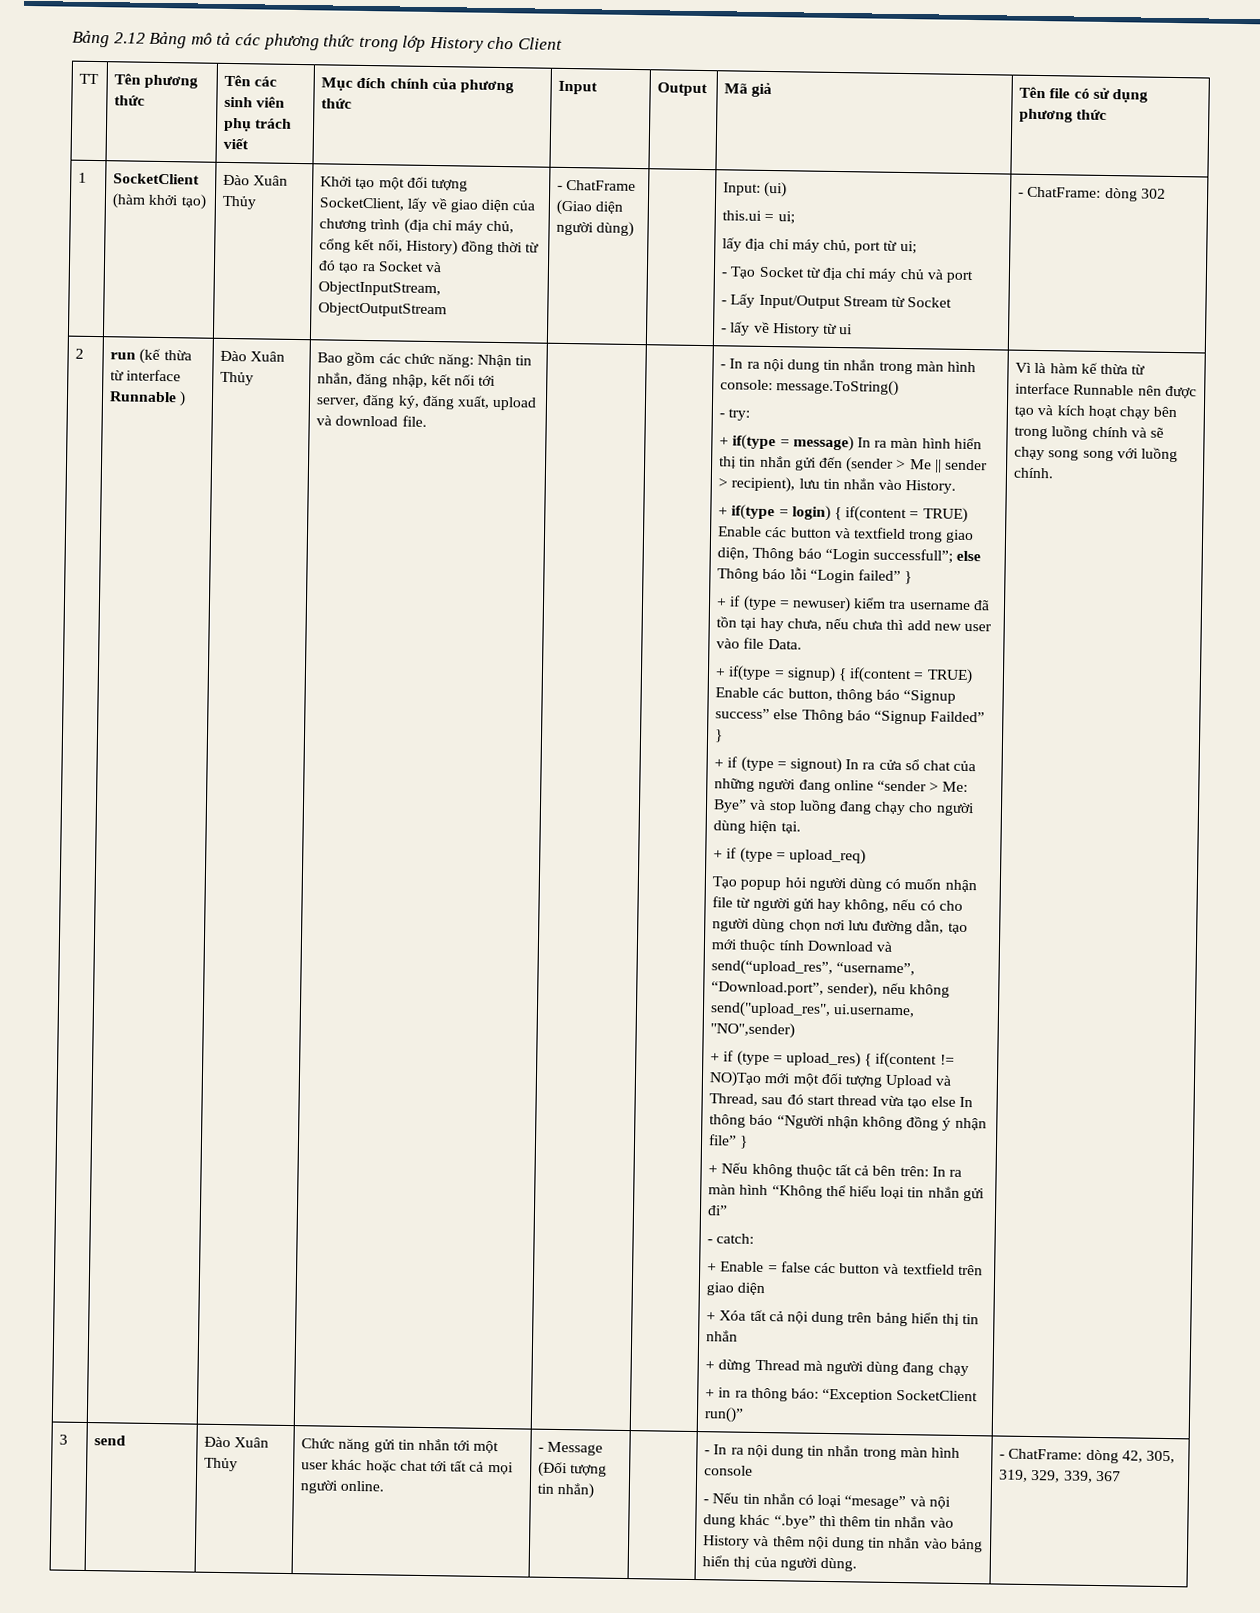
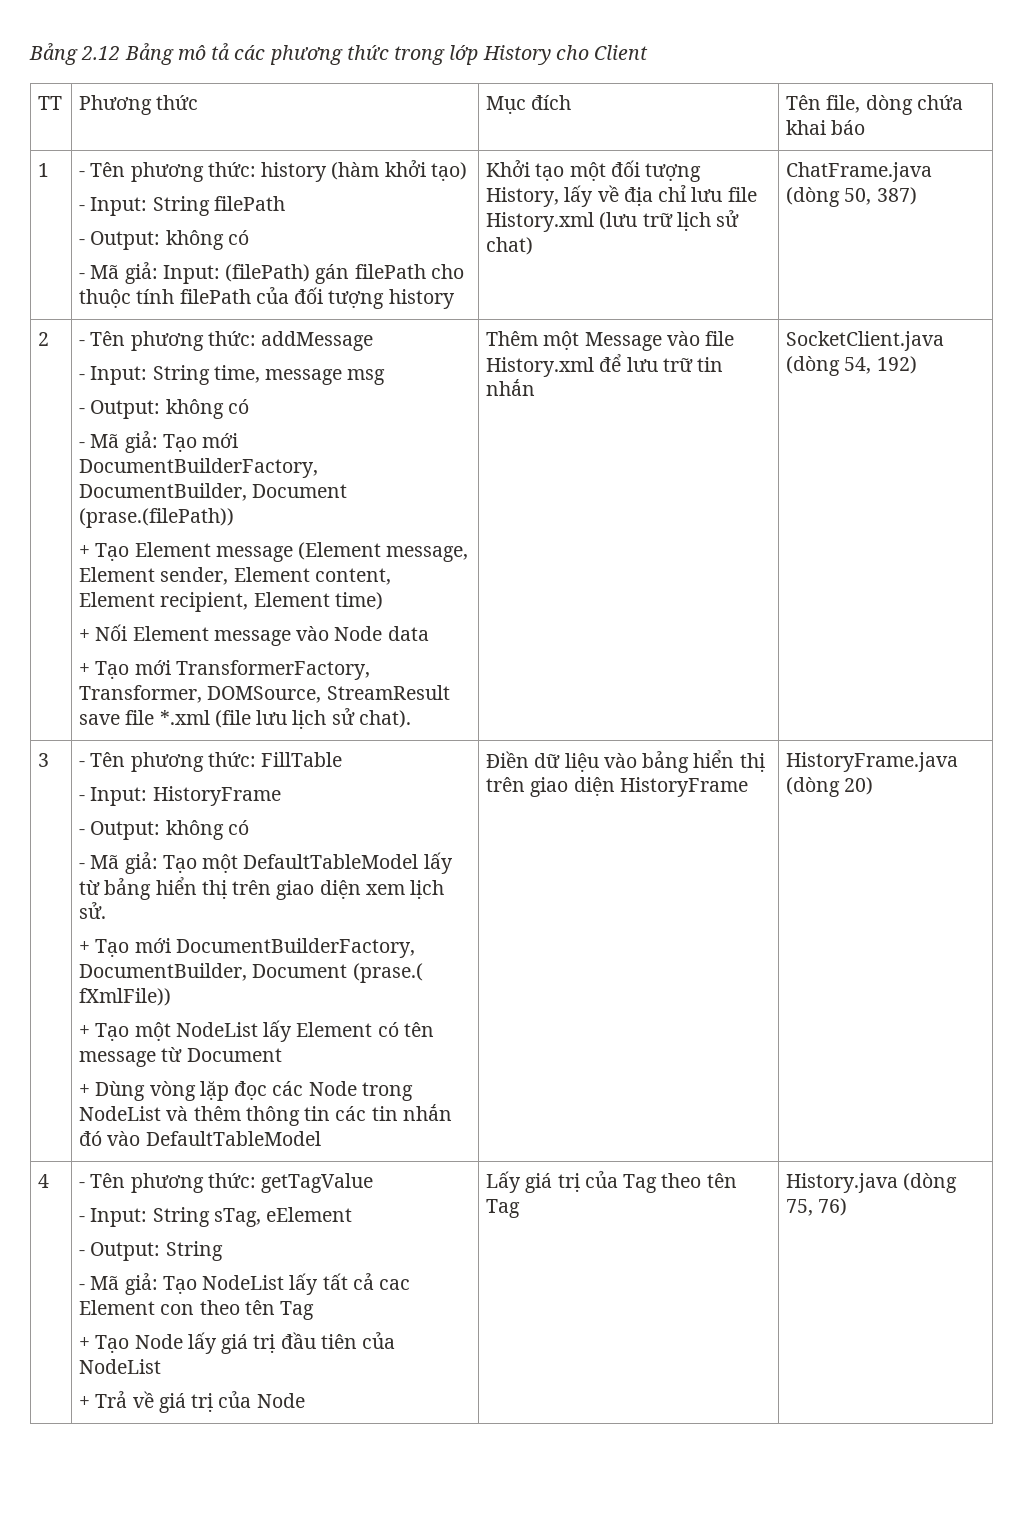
- TT | Tên phương thức | Tên các sinh viên phụ trách viết | Mục đích chính của phương thức | Input | Output | Mã giả | Tên file có sử dụng phương thức
- 1 | SocketClient (hàm khởi tạo) | Đào Xuân Thủy
+ TT | Phương thức | Mục đích | Tên file, dòng chứa khai báo
+ 1 | - Tên phương thức: history (hàm khởi tạo)
+ - Input: String filePath
+ - Output: không có
+ - Mã giả: Input: (filePath) gán filePath cho thuộc tính filePath của đối tượng history
- Khởi tạo một đối tượng SocketClient, lấy về giao diện của chương trình (địa chỉ máy chủ, cổng kết nối, History) đồng thời từ đó tạo ra Socket và ObjectInputStream, ObjectOutputStream | - ChatFrame (Giao diện người dùng) | | Input: (ui)
- this.ui = ui;
- lấy địa chỉ máy chủ, port từ ui;
- - Tạo Socket từ địa chỉ máy chủ và port
- - Lấy Input/Output Stream từ Socket
- - lấy về History từ ui | - ChatFrame: dòng 302
- 2 | run (kế thừa từ interface Runnable ) | Đào Xuân Thủy | Bao gồm các chức năng: Nhận tin nhắn, đăng nhập, kết nối tới server, đăng ký, đăng xuất, upload và download file. | | | - In ra nội dung tin nhắn trong màn hình console: message.ToString()
- - try:
- + if(type = message) In ra màn hình hiển thị tin nhắn gửi đến (sender > Me || sender > recipient), lưu tin nhắn vào History.
- + if(type = login) { if(content = TRUE) Enable các button và textfield trong giao diện, Thông báo “Login successfull”; else Thông báo lỗi “Login failed” }
- + if (type = newuser) kiểm tra username đã tồn tại hay chưa, nếu chưa thì add new user vào file Data.
- + if(type = signup) { if(content = TRUE) Enable các button, thông báo “Signup success” else Thông báo “Signup Failded” }
- + if (type = signout) In ra cửa sổ chat của những người đang online “sender > Me: Bye” và stop luồng đang chạy cho người dùng hiện tại.
- + if (type = upload_req)
- Tạo popup hỏi người dùng có muốn nhận file từ người gửi hay không, nếu có cho người dùng chọn nơi lưu đường dẫn, tạo mới thuộc tính Download và send(“upload_res”, “username”, “Download.port”, sender), nếu không send("upload_res", ui.username, "NO",sender)
- + if (type = upload_res) { if(content != NO)Tạo mới một đối tượng Upload và Thread, sau đó start thread vừa tạo else In thông báo “Người nhận không đồng ý nhận file” }
- + Nếu không thuộc tất cả bên trên: In ra màn hình “Không thể hiểu loại tin nhắn gửi đi”
- - catch:
- + Enable = false các button và textfield trên giao diện
- + Xóa tất cả nội dung trên bảng hiển thị tin nhắn
- + dừng Thread mà người dùng đang chạy
- + in ra thông báo: “Exception SocketClient run()” | Vì là hàm kế thừa từ interface Runnable nên được tạo và kích hoạt chạy bên trong luồng chính và sẽ chạy song song với luồng chính.
- 3 | send | Đào Xuân Thủy | Chức năng gửi tin nhắn tới một user khác hoặc chat tới tất cả mọi người online. | - Message (Đối tượng tin nhắn) | | - In ra nội dung tin nhắn trong màn hình console
- - Nếu tin nhắn có loại “mesage” và nội dung khác “.bye” thì thêm tin nhắn vào History và thêm nội dung tin nhắn vào bảng hiển thị của người dùng. | - ChatFrame: dòng 42, 305, 319, 329, 339, 367
+ Khởi tạo một đối tượng History, lấy về địa chỉ lưu file History.xml (lưu trữ lịch sử chat) | ChatFrame.java (dòng 50, 387)
+ 2 | - Tên phương thức: addMessage
+ - Input: String time, message msg
+ - Output: không có
+ - Mã giả: Tạo mới DocumentBuilderFactory, DocumentBuilder, Document (prase.(filePath))
+ + Tạo Element message (Element message, Element sender, Element content, Element recipient, Element time)
+ + Nối Element message vào Node data
+ + Tạo mới TransformerFactory, Transformer, DOMSource, StreamResult save file *.xml (file lưu lịch sử chat). | Thêm một Message vào file History.xml để lưu trữ tin nhắn | SocketClient.java (dòng 54, 192)
+ 3 | - Tên phương thức: FillTable
+ - Input: HistoryFrame
+ - Output: không có
+ - Mã giả: Tạo một DefaultTableModel lấy từ bảng hiển thị trên giao diện xem lịch sử.
+ + Tạo mới DocumentBuilderFactory, DocumentBuilder, Document (prase.( fXmlFile))
+ + Tạo một NodeList lấy Element có tên message từ Document
+ + Dùng vòng lặp đọc các Node trong NodeList và thêm thông tin các tin nhắn đó vào DefaultTableModel | Điền dữ liệu vào bảng hiển thị trên giao diện HistoryFrame | HistoryFrame.java (dòng 20)
+ 4 | - Tên phương thức: getTagValue
+ - Input: String sTag, eElement
+ - Output: String
+ - Mã giả: Tạo NodeList lấy tất cả cac Element con theo tên Tag
+ + Tạo Node lấy giá trị đầu tiên của NodeList
+ + Trả về giá trị của Node | Lấy giá trị của Tag theo tên Tag | History.java (dòng 75, 76)

